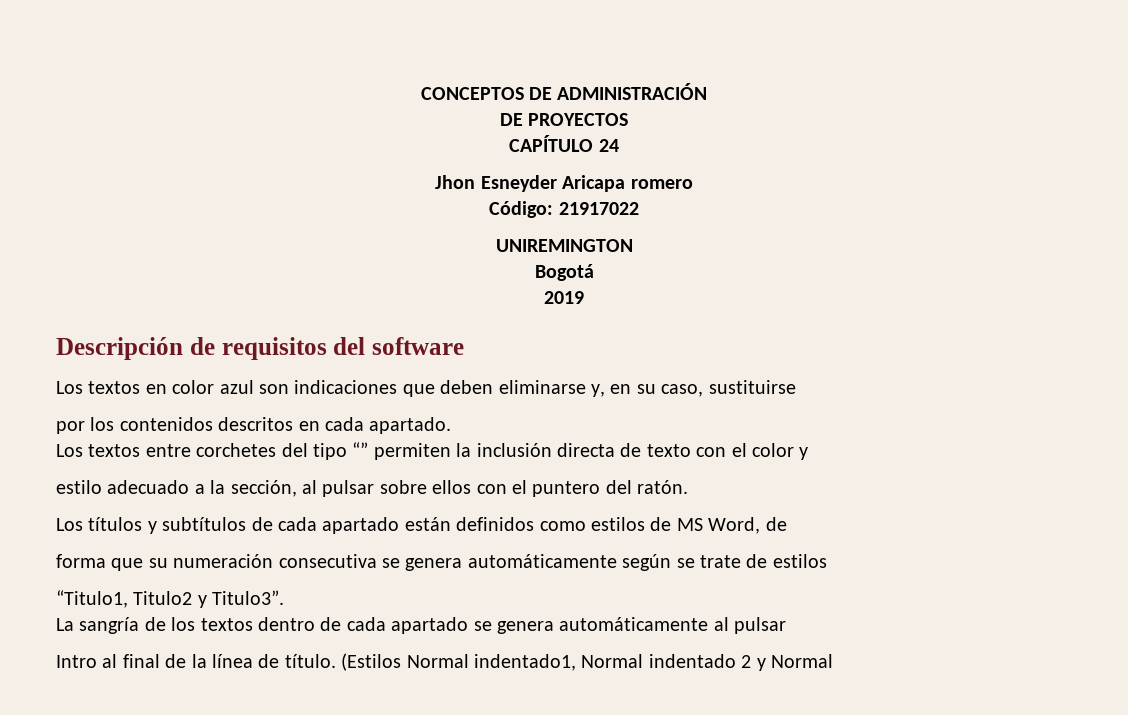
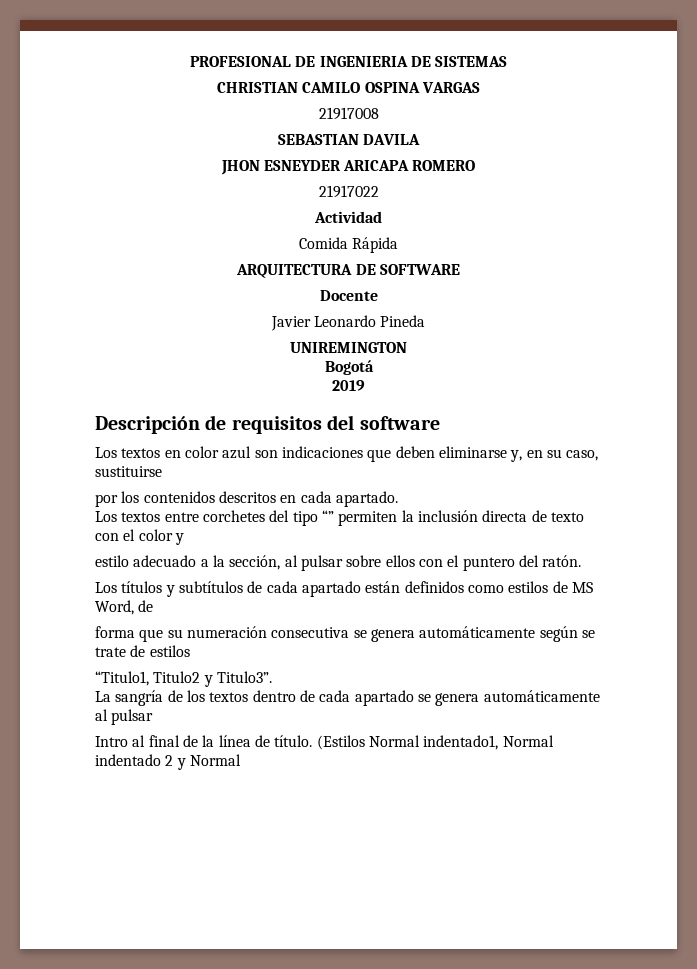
- CONCEPTOS DE ADMINISTRACIÓN
- DE PROYECTOS
- CAPÍTULO 24
- Jhon Esneyder Aricapa romero
- Código: 21917022
+ PROFESIONAL DE INGENIERIA DE SISTEMAS
+ CHRISTIAN CAMILO OSPINA VARGAS
+ 21917008
+ SEBASTIAN DAVILA
+ JHON ESNEYDER ARICAPA ROMERO
+ 21917022
+ Actividad
+ Comida Rápida
+ ARQUITECTURA DE SOFTWARE
+ Docente
+ Javier Leonardo Pineda

